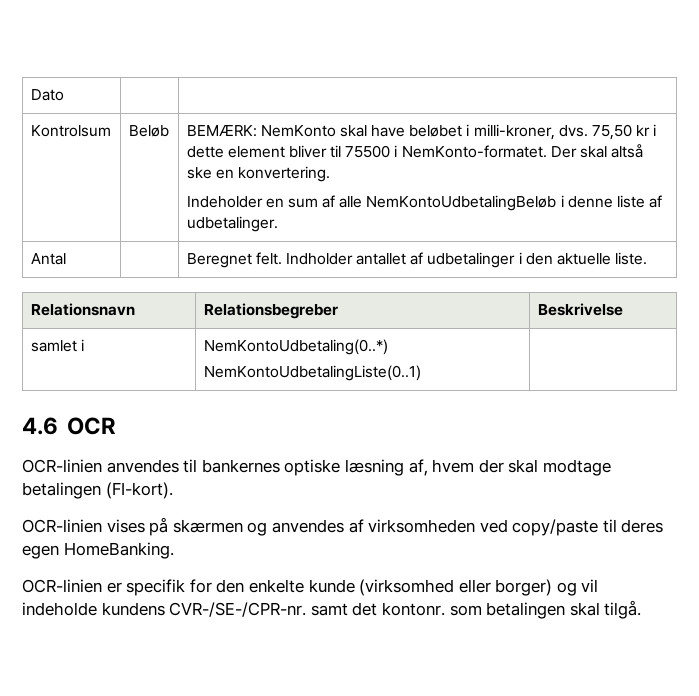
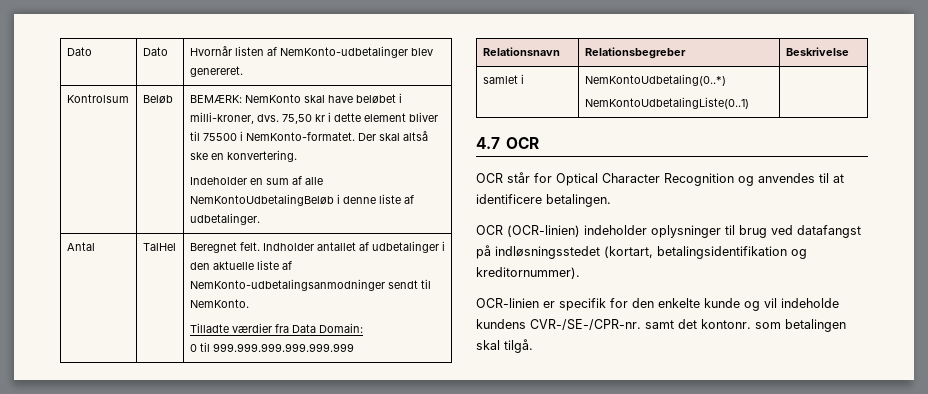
- Dato | |
+ Dato | Dato | Hvornår listen af NemKonto-udbetalinger blev genereret.
- Antal | | Beregnet felt. Indholder antallet af udbetalinger i den aktuelle liste.
+ Antal | TalHel | Beregnet felt. Indholder antallet af udbetalinger i den aktuelle liste af NemKonto-udbetalingsanmodninger sendt til NemKonto.
+ Tilladte værdier fra Data Domain:
+ 0 til 999.999.999.999.999.999
- 4.6 OCR
+ 4.7 OCR
- OCR-linien anvendes til bankernes optiske læsning af, hvem der skal modtage betalingen (FI-kort).
- OCR-linien vises på skærmen og anvendes af virksomheden ved copy/paste til deres egen HomeBanking.
+ OCR står for Optical Character Recognition og anvendes til at identificere betalingen.
+ OCR (OCR-linien) indeholder oplysninger til brug ved datafangst på indløsningsstedet (kortart, betalingsidentifikation og kreditornummer).
- OCR-linien er specifik for den enkelte kunde (virksomhed eller borger) og vil indeholde kundens CVR-/SE-/CPR-nr. samt det kontonr. som betalingen skal tilgå.
+ OCR-linien er specifik for den enkelte kunde og vil indeholde kundens CVR-/SE-/CPR-nr. samt det kontonr. som betalingen skal tilgå.

